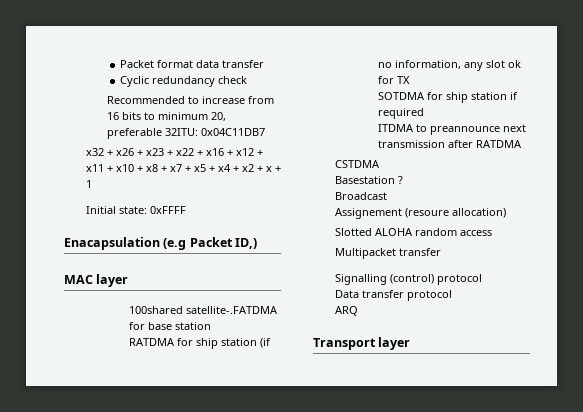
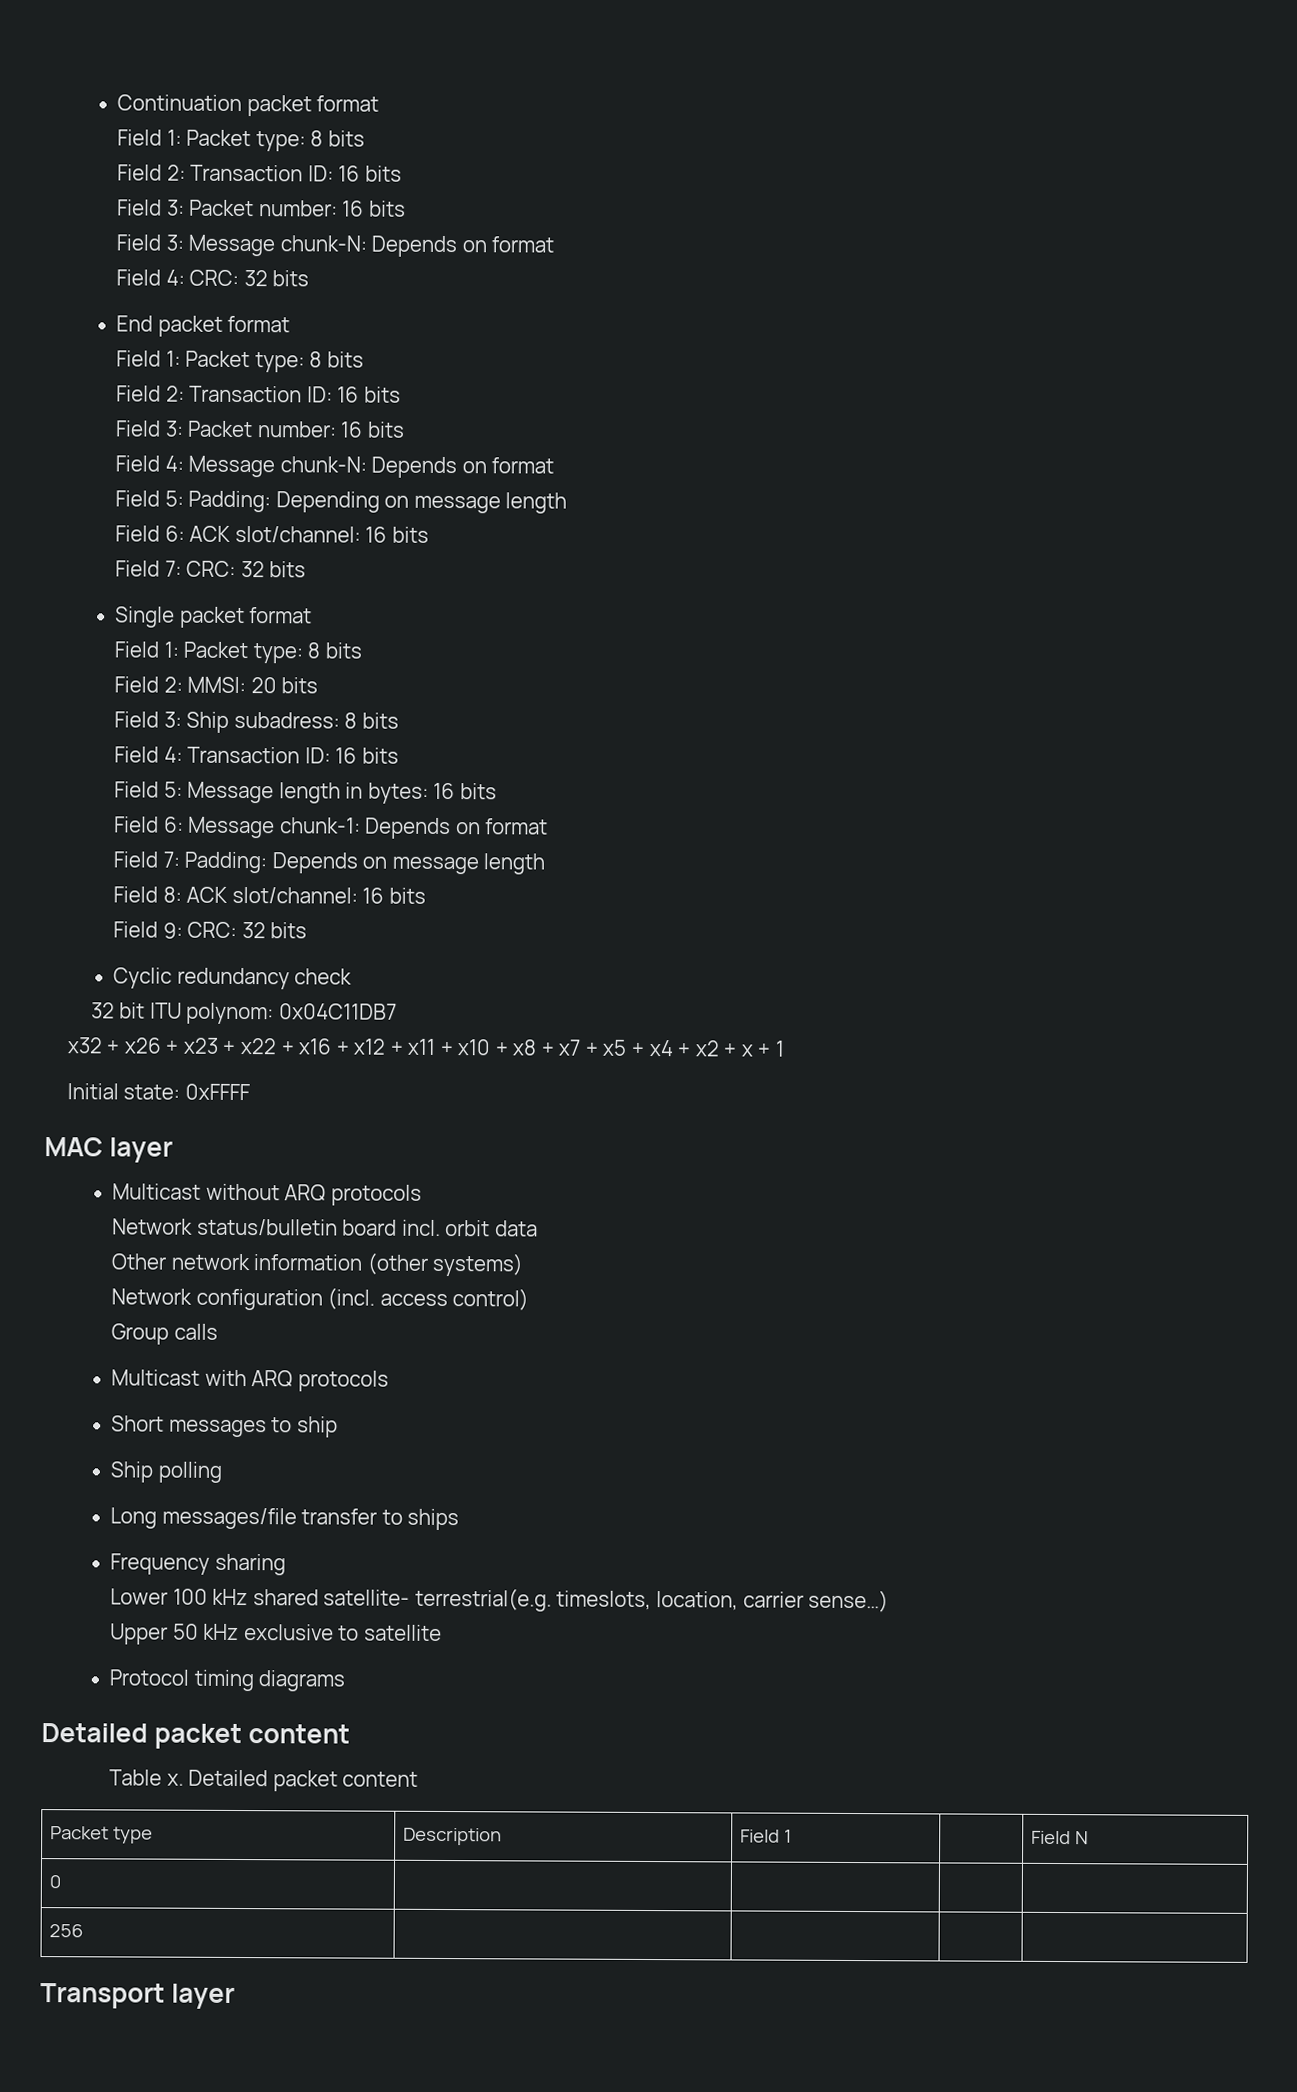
- Packet format data transfer
+ Continuation packet format
+ Field 1: Packet type: 8 bits
+ Field 2: Transaction ID: 16 bits
+ Field 3: Packet number: 16 bits
+ Field 3: Message chunk-N: Depends on format
+ Field 4: CRC: 32 bits
+ End packet format
+ Field 1: Packet type: 8 bits
+ Field 2: Transaction ID: 16 bits
+ Field 3: Packet number: 16 bits
+ Field 4: Message chunk-N: Depends on format
+ Field 5: Padding: Depending on message length
+ Field 6: ACK slot/channel: 16 bits
+ Field 7: CRC: 32 bits
+ Single packet format
+ Field 1: Packet type: 8 bits
+ Field 2: MMSI: 20 bits
+ Field 3: Ship subadress: 8 bits
+ Field 4: Transaction ID: 16 bits
+ Field 5: Message length in bytes: 16 bits
+ Field 6: Message chunk-1: Depends on format
+ Field 7: Padding: Depends on message length
+ Field 8: ACK slot/channel: 16 bits
+ Field 9: CRC: 32 bits
  Cyclic redundancy check
- Recommended to increase from 16 bits to minimum 20, preferable 32ITU: 0x04C11DB7
+ 32 bit ITU polynom: 0x04C11DB7
- Enacapsulation (e.g Packet ID,)
  MAC layer
- 100shared satellite-.FATDMA for base station
- RATDMA for ship station (if no information, any slot ok for TX
- SOTDMA for ship station if required
- ITDMA to preannounce next transmission after RATDMA
- CSTDMA
- Basestation ?
- Broadcast
- Assignement (resoure allocation)
- Slotted ALOHA random access
- Multipacket transfer
- Signalling (control) protocol
- Data transfer protocol
- ARQ
+ Multicast without ARQ protocols
+ Network status/bulletin board incl. orbit data
+ Other network information (other systems)
+ Network configuration (incl. access control)
+ Group calls
+ Multicast with ARQ protocols
+ Short messages to ship
+ Ship polling
+ Long messages/file transfer to ships
+ Frequency sharing
+ Lower 100 kHz shared satellite- terrestrial(e.g. timeslots, location, carrier sense…)
+ Upper 50 kHz exclusive to satellite
+ Protocol timing diagrams
+ Detailed packet content
+ Table x. Detailed packet content
+ Packet type | Description | Field 1 | | Field N
+ 0 | | | |
+ 256 | | | |

